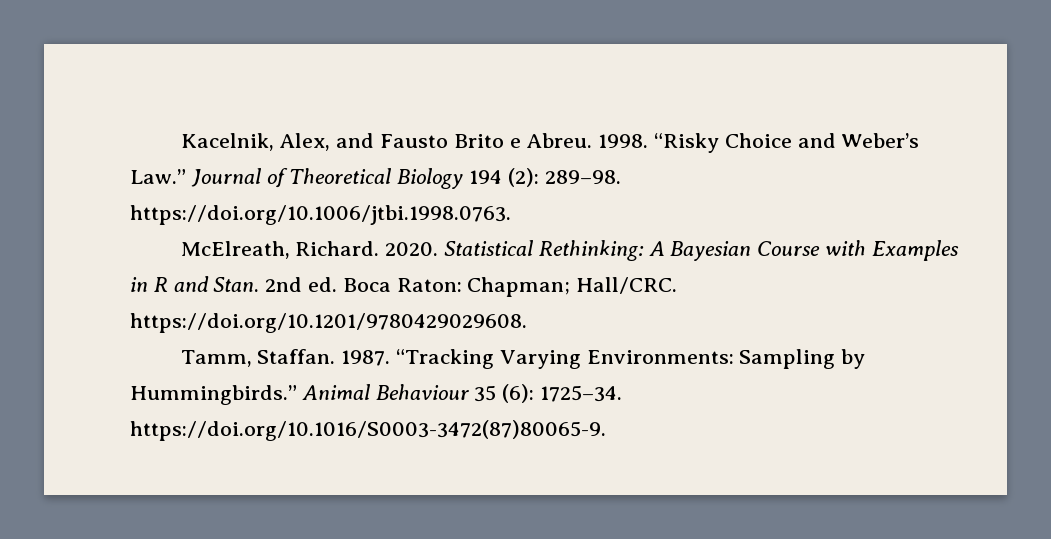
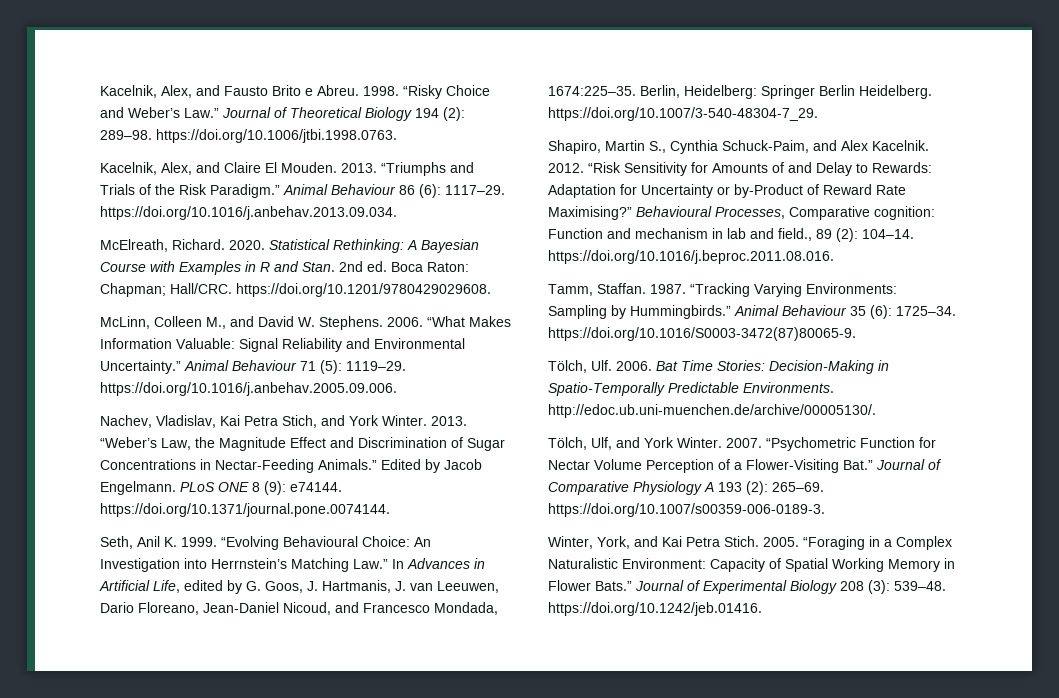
+ Kacelnik, Alex, and Claire El Mouden. 2013. “Triumphs and Trials of the Risk Paradigm.” Animal Behaviour 86 (6): 1117–29. https://doi.org/10.1016/j.anbehav.2013.09.034.
+ McLinn, Colleen M., and David W. Stephens. 2006. “What Makes Information Valuable: Signal Reliability and Environmental Uncertainty.” Animal Behaviour 71 (5): 1119–29. https://doi.org/10.1016/j.anbehav.2005.09.006.
+ Nachev, Vladislav, Kai Petra Stich, and York Winter. 2013. “Weber’s Law, the Magnitude Effect and Discrimination of Sugar Concentrations in Nectar-Feeding Animals.” Edited by Jacob Engelmann. PLoS ONE 8 (9): e74144. https://doi.org/10.1371/journal.pone.0074144.
+ Seth, Anil K. 1999. “Evolving Behavioural Choice: An Investigation into Herrnstein’s Matching Law.” In Advances in Artificial Life, edited by G. Goos, J. Hartmanis, J. van Leeuwen, Dario Floreano, Jean-Daniel Nicoud, and Francesco Mondada, 1674:225–35. Berlin, Heidelberg: Springer Berlin Heidelberg. https://doi.org/10.1007/3-540-48304-7_29.
+ Shapiro, Martin S., Cynthia Schuck-Paim, and Alex Kacelnik. 2012. “Risk Sensitivity for Amounts of and Delay to Rewards: Adaptation for Uncertainty or by-Product of Reward Rate Maximising?” Behavioural Processes, Comparative cognition: Function and mechanism in lab and field., 89 (2): 104–14. https://doi.org/10.1016/j.beproc.2011.08.016.
+ Tölch, Ulf. 2006. Bat Time Stories: Decision-Making in Spatio-Temporally Predictable Environments. http://edoc.ub.uni-muenchen.de/archive/00005130/.
+ Tölch, Ulf, and York Winter. 2007. “Psychometric Function for Nectar Volume Perception of a Flower-Visiting Bat.” Journal of Comparative Physiology A 193 (2): 265–69. https://doi.org/10.1007/s00359-006-0189-3.
+ Winter, York, and Kai Petra Stich. 2005. “Foraging in a Complex Naturalistic Environment: Capacity of Spatial Working Memory in Flower Bats.” Journal of Experimental Biology 208 (3): 539–48. https://doi.org/10.1242/jeb.01416.

